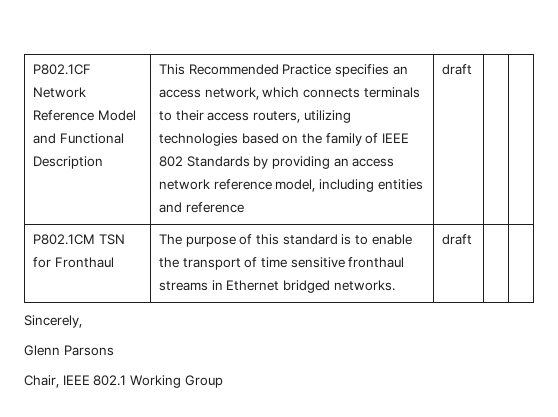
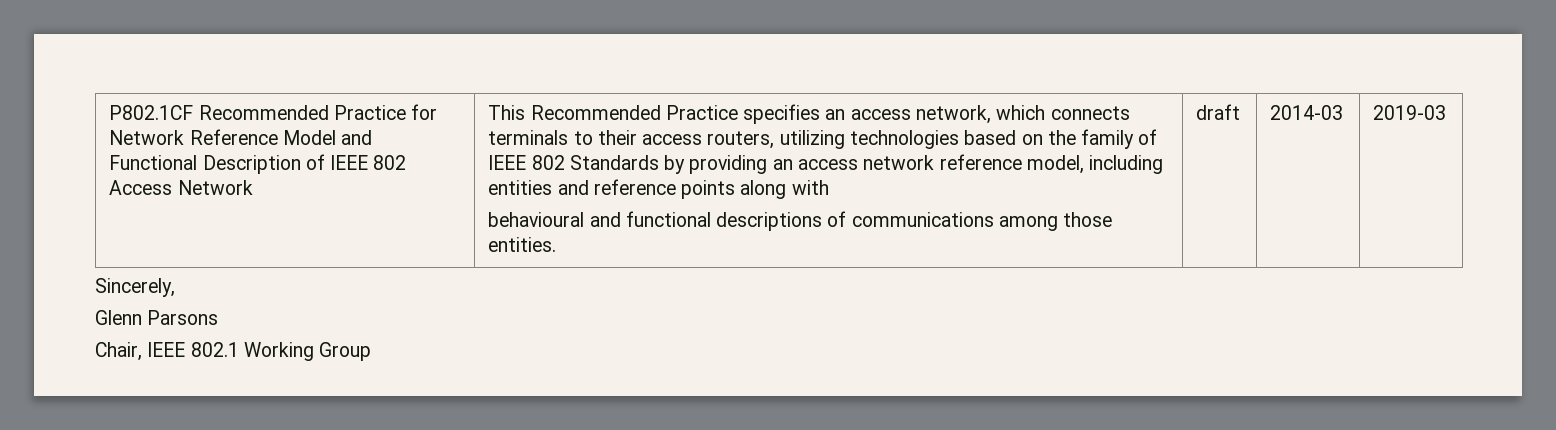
- P802.1CF Network Reference Model and Functional Description
+ P802.1CF Recommended Practice for Network Reference Model and Functional Description of IEEE 802 Access Network
- This Recommended Practice specifies an access network, which connects terminals to their access routers, utilizing technologies based on the family of IEEE 802 Standards by providing an access network reference model, including entities and reference | draft | |
- P802.1CM TSN for Fronthaul | The purpose of this standard is to enable the transport of time sensitive fronthaul streams in Ethernet bridged networks. | draft | |
+ This Recommended Practice specifies an access network, which connects terminals to their access routers, utilizing technologies based on the family of IEEE 802 Standards by providing an access network reference model, including entities and reference points along with
+ behavioural and functional descriptions of communications among those entities. | draft | 2014-03 | 2019-03

